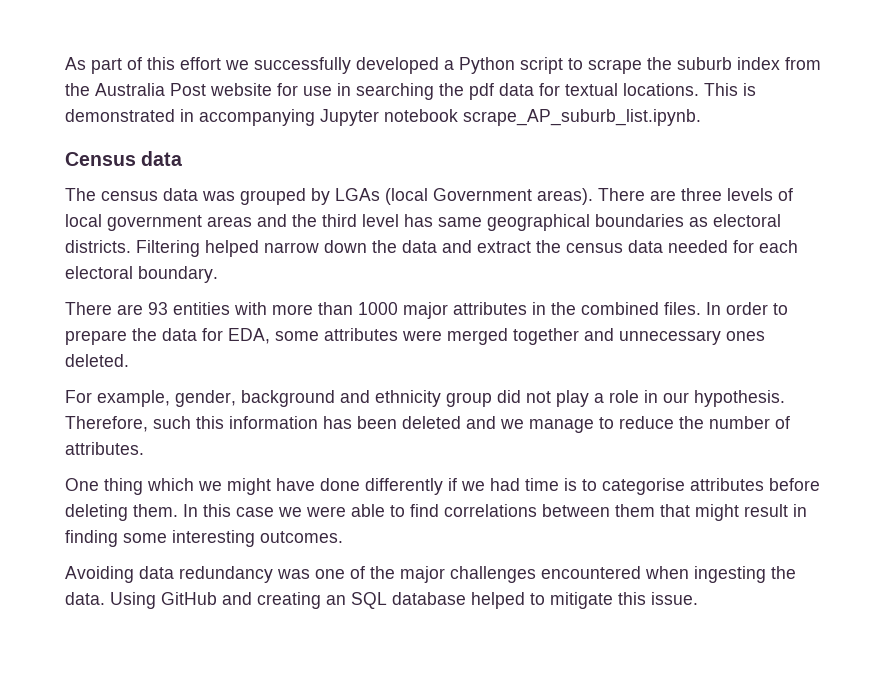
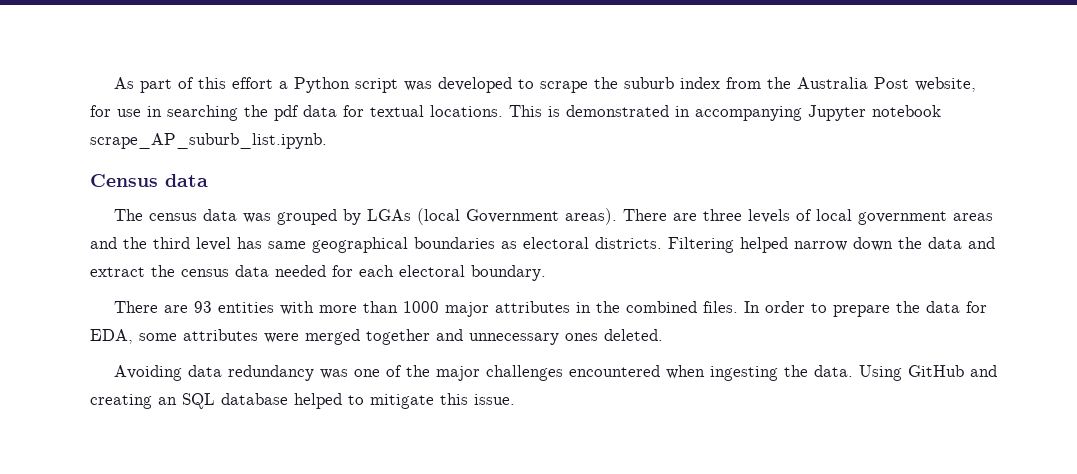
- As part of this effort we successfully developed a Python script to scrape the suburb index from the Australia Post website for use in searching the pdf data for textual locations.
+ As part of this effort a Python script was developed to scrape the suburb index from the Australia Post website, for use in searching the pdf data for textual locations.
- For example, gender, background and ethnicity group did not play a role in our hypothesis. Therefore, such this information has been deleted and we manage to reduce the number of attributes.
- One thing which we might have done differently if we had time is to categorise attributes before deleting them. In this case we were able to find correlations between them that might result in finding some interesting outcomes.

